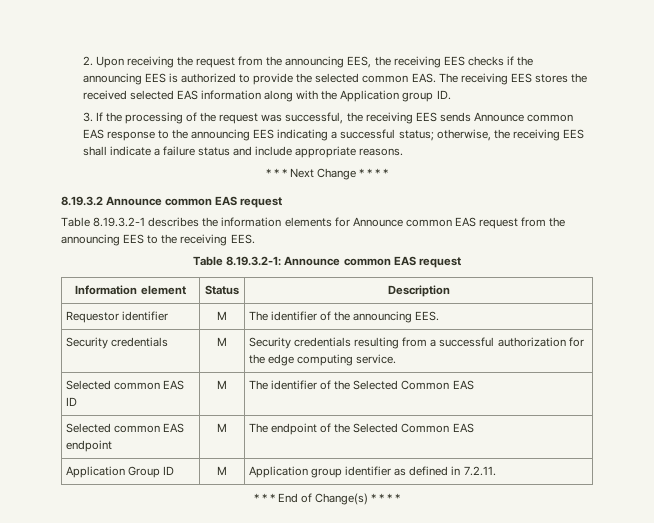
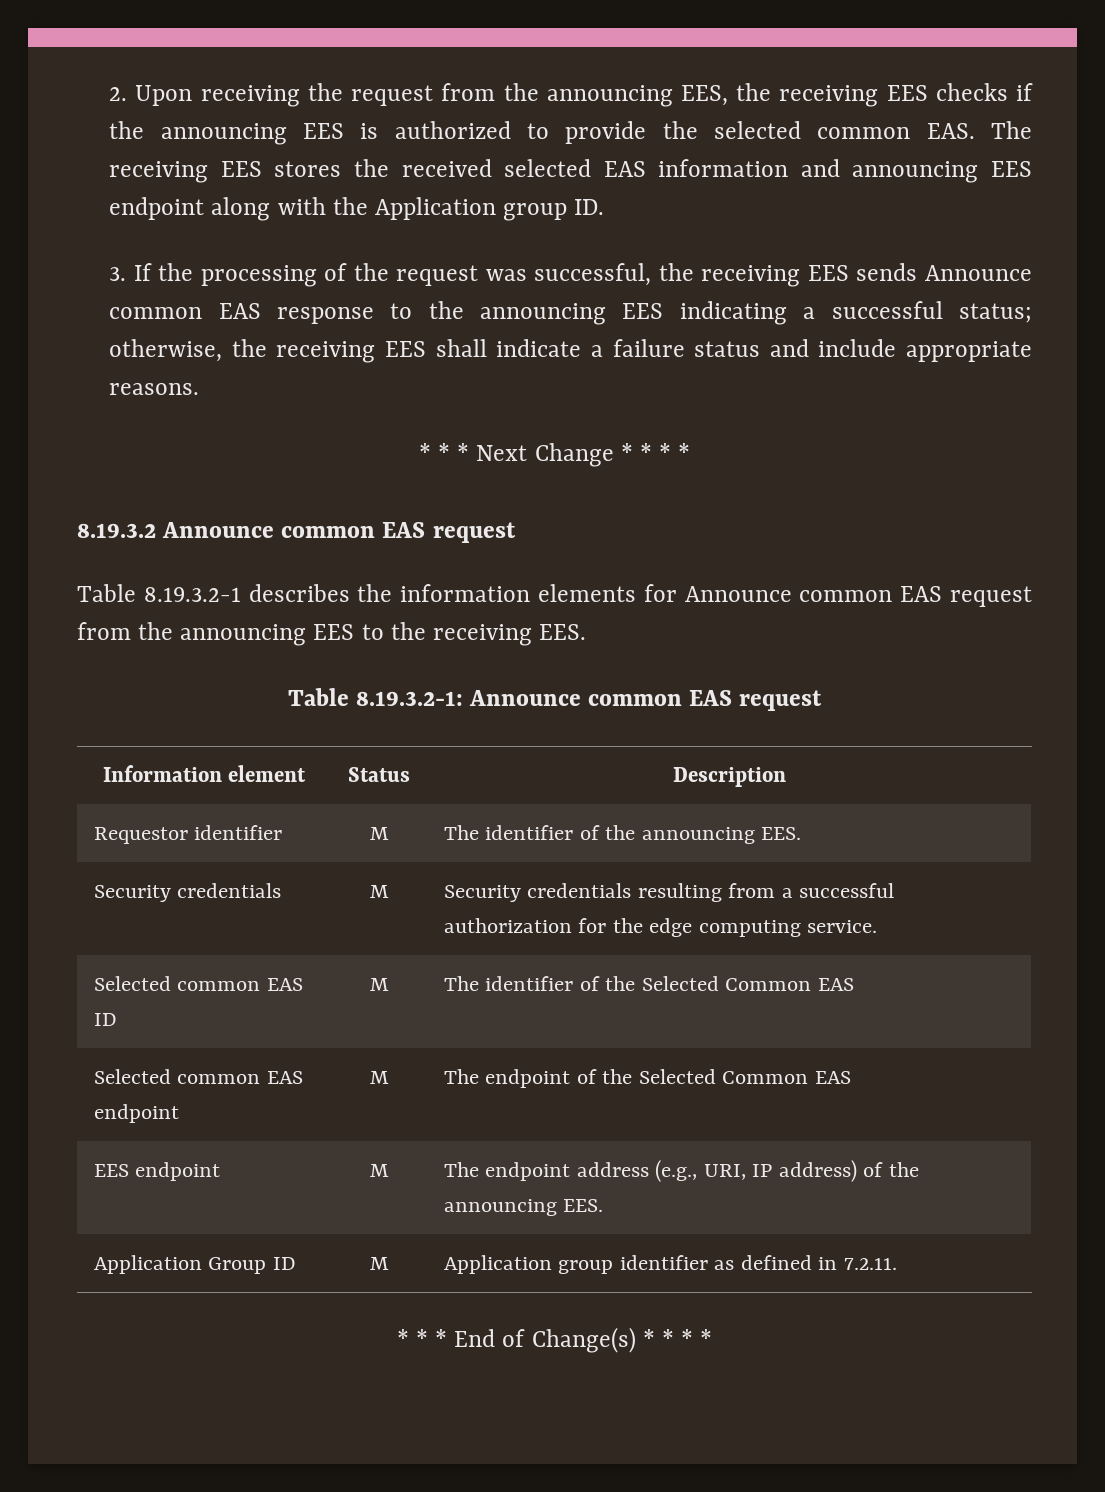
- 2. Upon receiving the request from the announcing EES, the receiving EES checks if the announcing EES is authorized to provide the selected common EAS. The receiving EES stores the received selected EAS information along with the Application group ID.
+ 2. Upon receiving the request from the announcing EES, the receiving EES checks if the announcing EES is authorized to provide the selected common EAS. The receiving EES stores the received selected EAS information and announcing EES endpoint along with the Application group ID.
+ EES endpoint | M | The endpoint address (e.g., URI, IP address) of the announcing EES.

